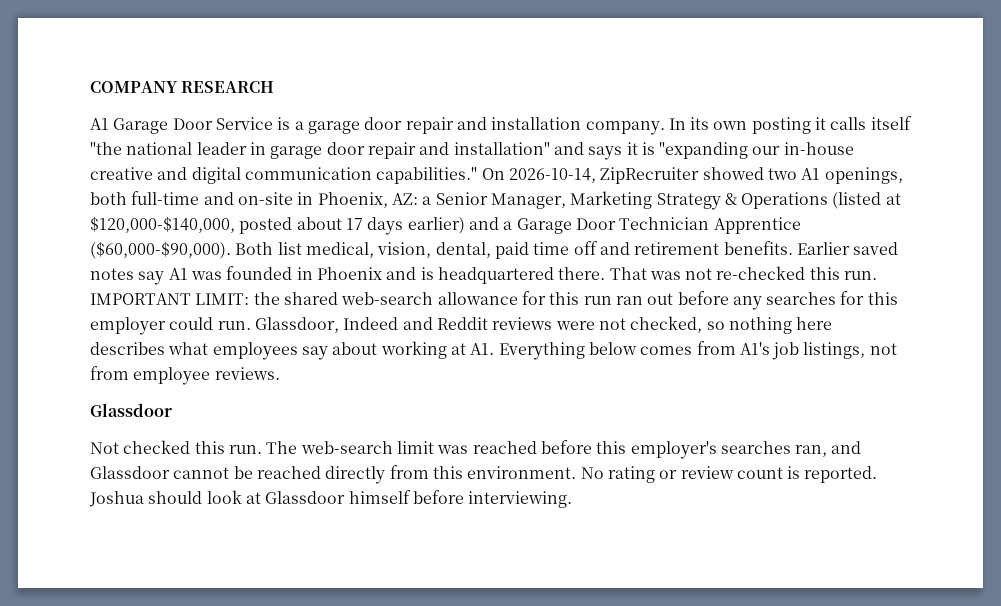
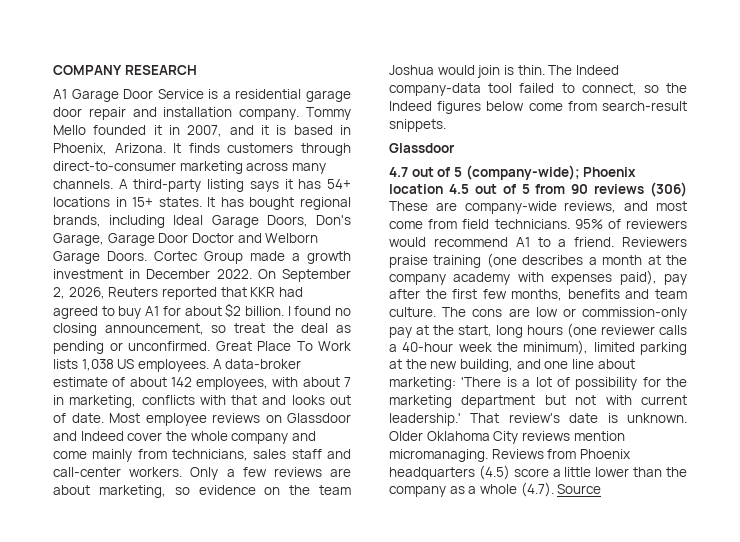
- A1 Garage Door Service is a garage door repair and installation company.
+ A1 Garage Door Service is a residential garage door repair and installation company.
- In its own posting it calls itself "the national leader in garage door repair and installation" and says it is "expanding our in-house creative and digital communication capabilities." On 2026-10-14, ZipRecruiter showed two A1 openings, both full-time and on-site in Phoenix, AZ: a Senior Manager, Marketing Strategy & Operations (listed at $120,000-$140,000, posted about 17 days earlier) and a Garage Door Technician Apprentice ($60,000-$90,000). Both list medical, vision, dental, paid time off and retirement benefits. Earlier saved notes say A1 was founded in Phoenix and is headquartered there. That was not re-checked this run. IMPORTANT LIMIT: the shared web-search allowance for this run ran out before any searches for this employer could run. Glassdoor, Indeed and Reddit reviews were not checked, so nothing here describes what employees say about working at A1. Everything below comes from A1's job listings, not from employee reviews.
+ Tommy Mello founded it in 2007, and it is based in Phoenix, Arizona. It finds customers through direct-to-consumer marketing across many channels. A third-party listing says it has 54+ locations in 15+ states. It has bought regional brands, including Ideal Garage Doors, Don's Garage, Garage Door Doctor and Welborn Garage Doors. Cortec Group made a growth investment in December 2022. On September 2, 2026, Reuters reported that KKR had agreed to buy A1 for about $2 billion. I found no closing announcement, so treat the deal as pending or unconfirmed. Great Place To Work lists 1,038 US employees. A data-broker estimate of about 142 employees, with about 7 in marketing, conflicts with that and looks out of date. Most employee reviews on Glassdoor and Indeed cover the whole company and come mainly from technicians, sales staff and call-center workers. Only a few reviews are about marketing, so evidence on the team Joshua would join is thin. The Indeed company-data tool failed to connect, so the Indeed figures below come from search-result snippets.
  Glassdoor
- Not checked this run. The web-search limit was reached before this employer's searches ran, and Glassdoor cannot be reached directly from this environment. No rating or review count is reported. Joshua should look at Glassdoor himself before interviewing.
+ 4.7 out of 5 (company-wide); Phoenix location 4.5 out of 5 from 90 reviews (306) These are company-wide reviews, and most come from field technicians. 95% of reviewers would recommend A1 to a friend. Reviewers praise training (one describes a month at the company academy with expenses paid), pay after the first few months, benefits and team culture. The cons are low or commission-only pay at the start, long hours (one reviewer calls a 40-hour week the minimum), limited parking at the new building, and one line about marketing: 'There is a lot of possibility for the marketing department but not with current leadership.' That review's date is unknown. Older Oklahoma City reviews mention micromanaging. Reviews from Phoenix headquarters (4.5) score a little lower than the company as a whole (4.7). Source

